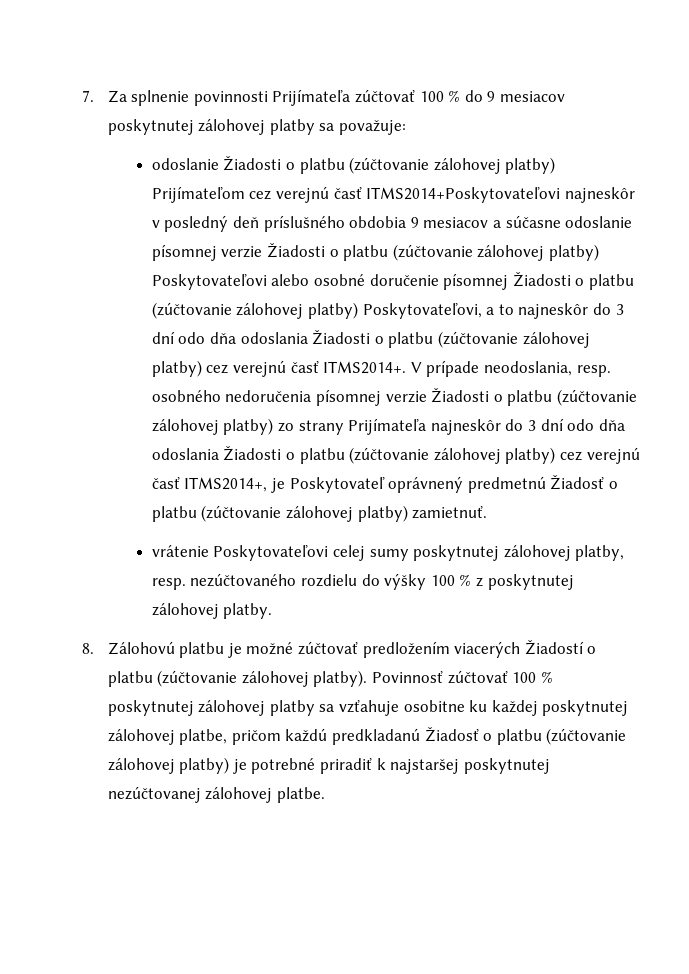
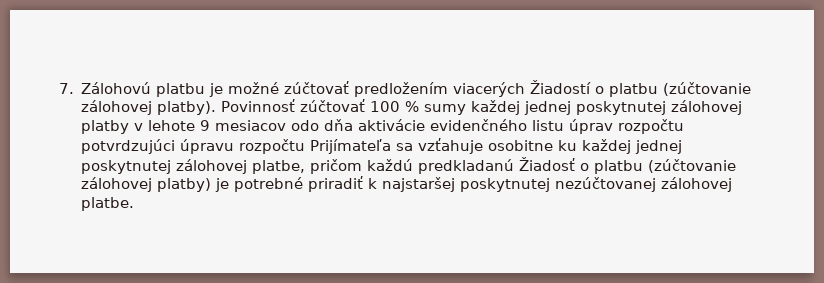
- 7. Za splnenie povinnosti Prijímateľa zúčtovať 100 % do 9 mesiacov poskytnutej zálohovej platby sa považuje:
- odoslanie Žiadosti o platbu (zúčtovanie zálohovej platby) Prijímateľom cez verejnú časť ITMS2014+Poskytovateľovi najneskôr v posledný deň príslušného obdobia 9 mesiacov a súčasne odoslanie písomnej verzie Žiadosti o platbu (zúčtovanie zálohovej platby) Poskytovateľovi alebo osobné doručenie písomnej Žiadosti o platbu (zúčtovanie zálohovej platby) Poskytovateľovi, a to najneskôr do 3 dní odo dňa odoslania Žiadosti o platbu (zúčtovanie zálohovej platby) cez verejnú časť ITMS2014+. V prípade neodoslania, resp. osobného nedoručenia písomnej verzie Žiadosti o platbu (zúčtovanie zálohovej platby) zo strany Prijímateľa najneskôr do 3 dní odo dňa odoslania Žiadosti o platbu (zúčtovanie zálohovej platby) cez verejnú časť ITMS2014+, je Poskytovateľ oprávnený predmetnú Žiadosť o platbu (zúčtovanie zálohovej platby) zamietnuť.
- vrátenie Poskytovateľovi celej sumy poskytnutej zálohovej platby, resp. nezúčtovaného rozdielu do výšky 100 % z poskytnutej zálohovej platby.
- 8. Zálohovú platbu je možné zúčtovať predložením viacerých Žiadostí o platbu (zúčtovanie zálohovej platby).
+ 7. Zálohovú platbu je možné zúčtovať predložením viacerých Žiadostí o platbu (zúčtovanie zálohovej platby).
- Povinnosť zúčtovať 100 % poskytnutej zálohovej platby sa vzťahuje osobitne ku každej poskytnutej zálohovej platbe, pričom každú predkladanú Žiadosť o platbu (zúčtovanie zálohovej platby) je potrebné priradiť k najstaršej poskytnutej nezúčtovanej zálohovej platbe.
+ Povinnosť zúčtovať 100 % sumy každej jednej poskytnutej zálohovej platby v lehote 9 mesiacov odo dňa aktivácie evidenčného listu úprav rozpočtu potvrdzujúci úpravu rozpočtu Prijímateľa sa vzťahuje osobitne ku každej jednej poskytnutej zálohovej platbe, pričom každú predkladanú Žiadosť o platbu (zúčtovanie zálohovej platby) je potrebné priradiť k najstaršej poskytnutej nezúčtovanej zálohovej platbe.

